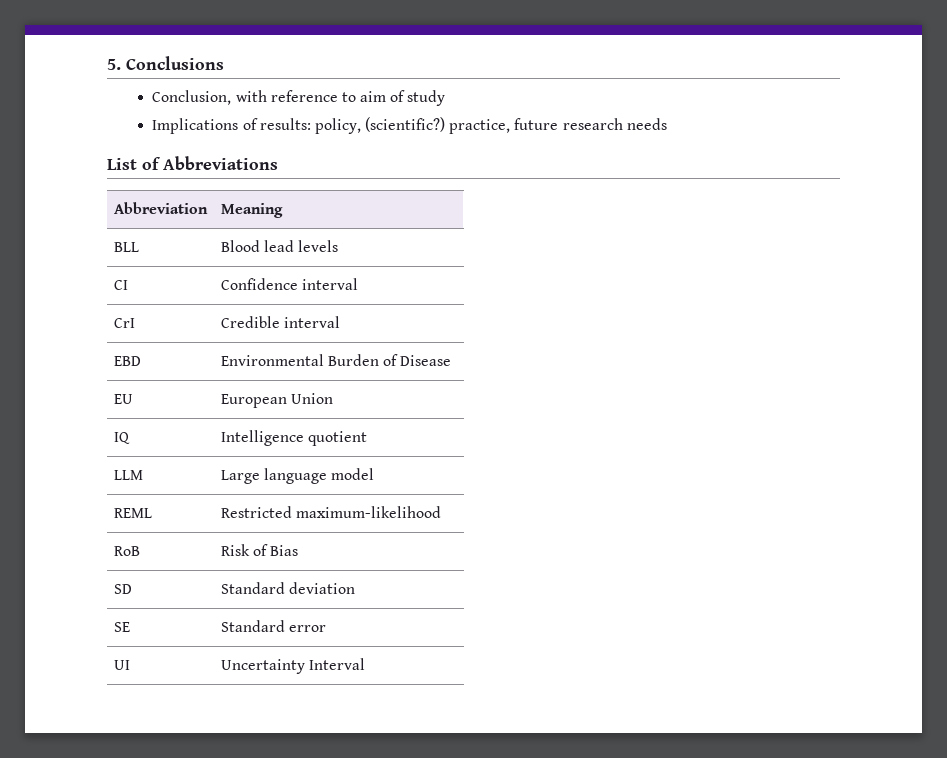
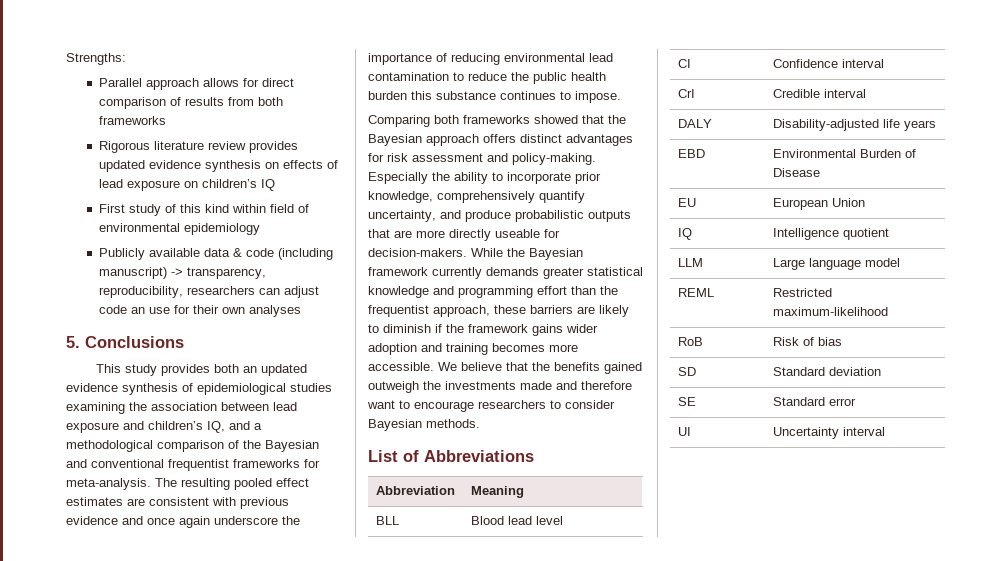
+ Strengths:
+ Parallel approach allows for direct comparison of results from both frameworks
+ Rigorous literature review provides updated evidence synthesis on effects of lead exposure on children’s IQ
+ First study of this kind within field of environmental epidemiology
+ Publicly available data & code (including manuscript) -> transparency, reproducibility, researchers can adjust code an use for their own analyses
  5. Conclusions
- Conclusion, with reference to aim of study
- Implications of results: policy, (scientific?) practice, future research needs
+ This study provides both an updated evidence synthesis of epidemiological studies examining the association between lead exposure and children’s IQ, and a methodological comparison of the Bayesian and conventional frequentist frameworks for meta-analysis. The resulting pooled effect estimates are consistent with previous evidence and once again underscore the importance of reducing environmental lead contamination to reduce the public health burden this substance continues to impose.
+ Comparing both frameworks showed that the Bayesian approach offers distinct advantages for risk assessment and policy-making. Especially the ability to incorporate prior knowledge, comprehensively quantify uncertainty, and produce probabilistic outputs that are more directly useable for decision-makers. While the Bayesian framework currently demands greater statistical knowledge and programming effort than the frequentist approach, these barriers are likely to diminish if the framework gains wider adoption and training becomes more accessible. We believe that the benefits gained outweigh the investments made and therefore want to encourage researchers to consider Bayesian methods.
- BLL | Blood lead levels
+ BLL | Blood lead level
+ DALY | Disability-adjusted life years
- RoB | Risk of Bias
+ RoB | Risk of bias
- UI | Uncertainty Interval
+ UI | Uncertainty interval

